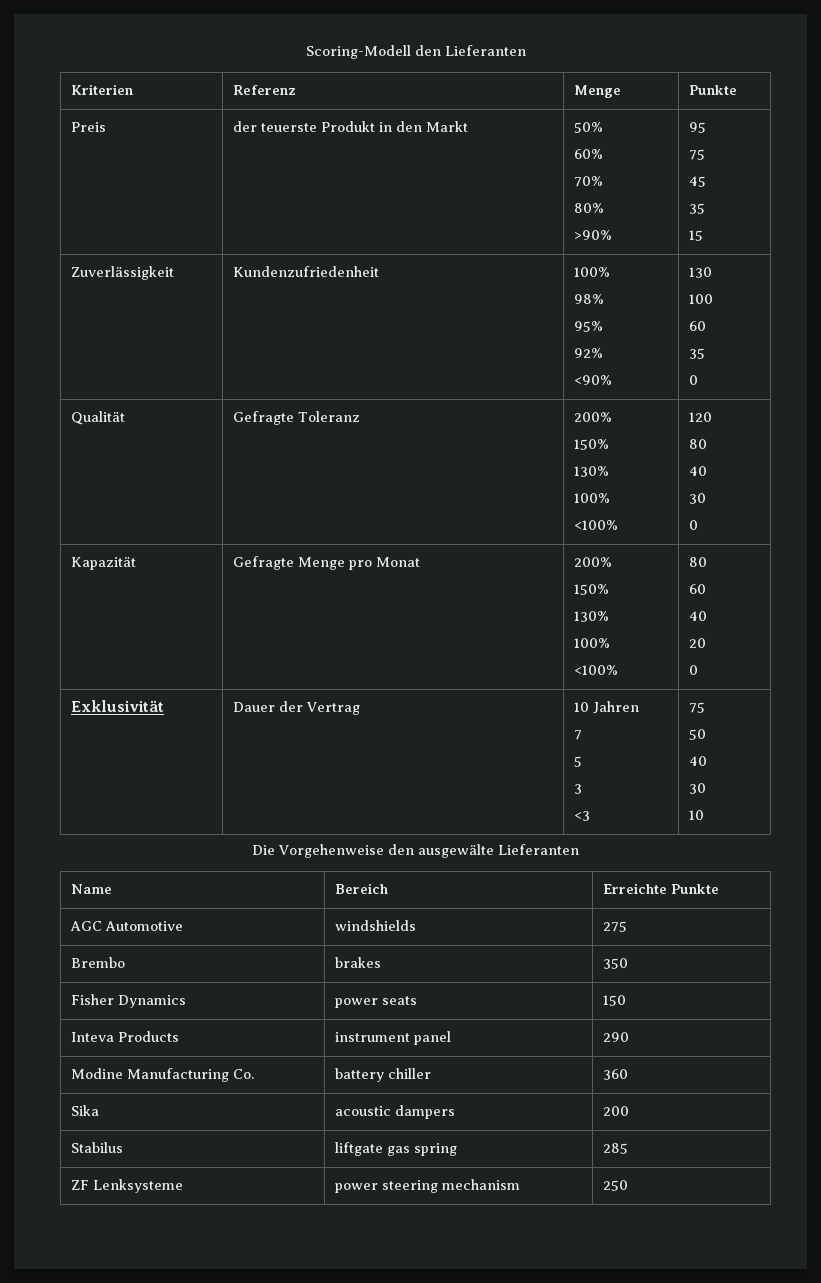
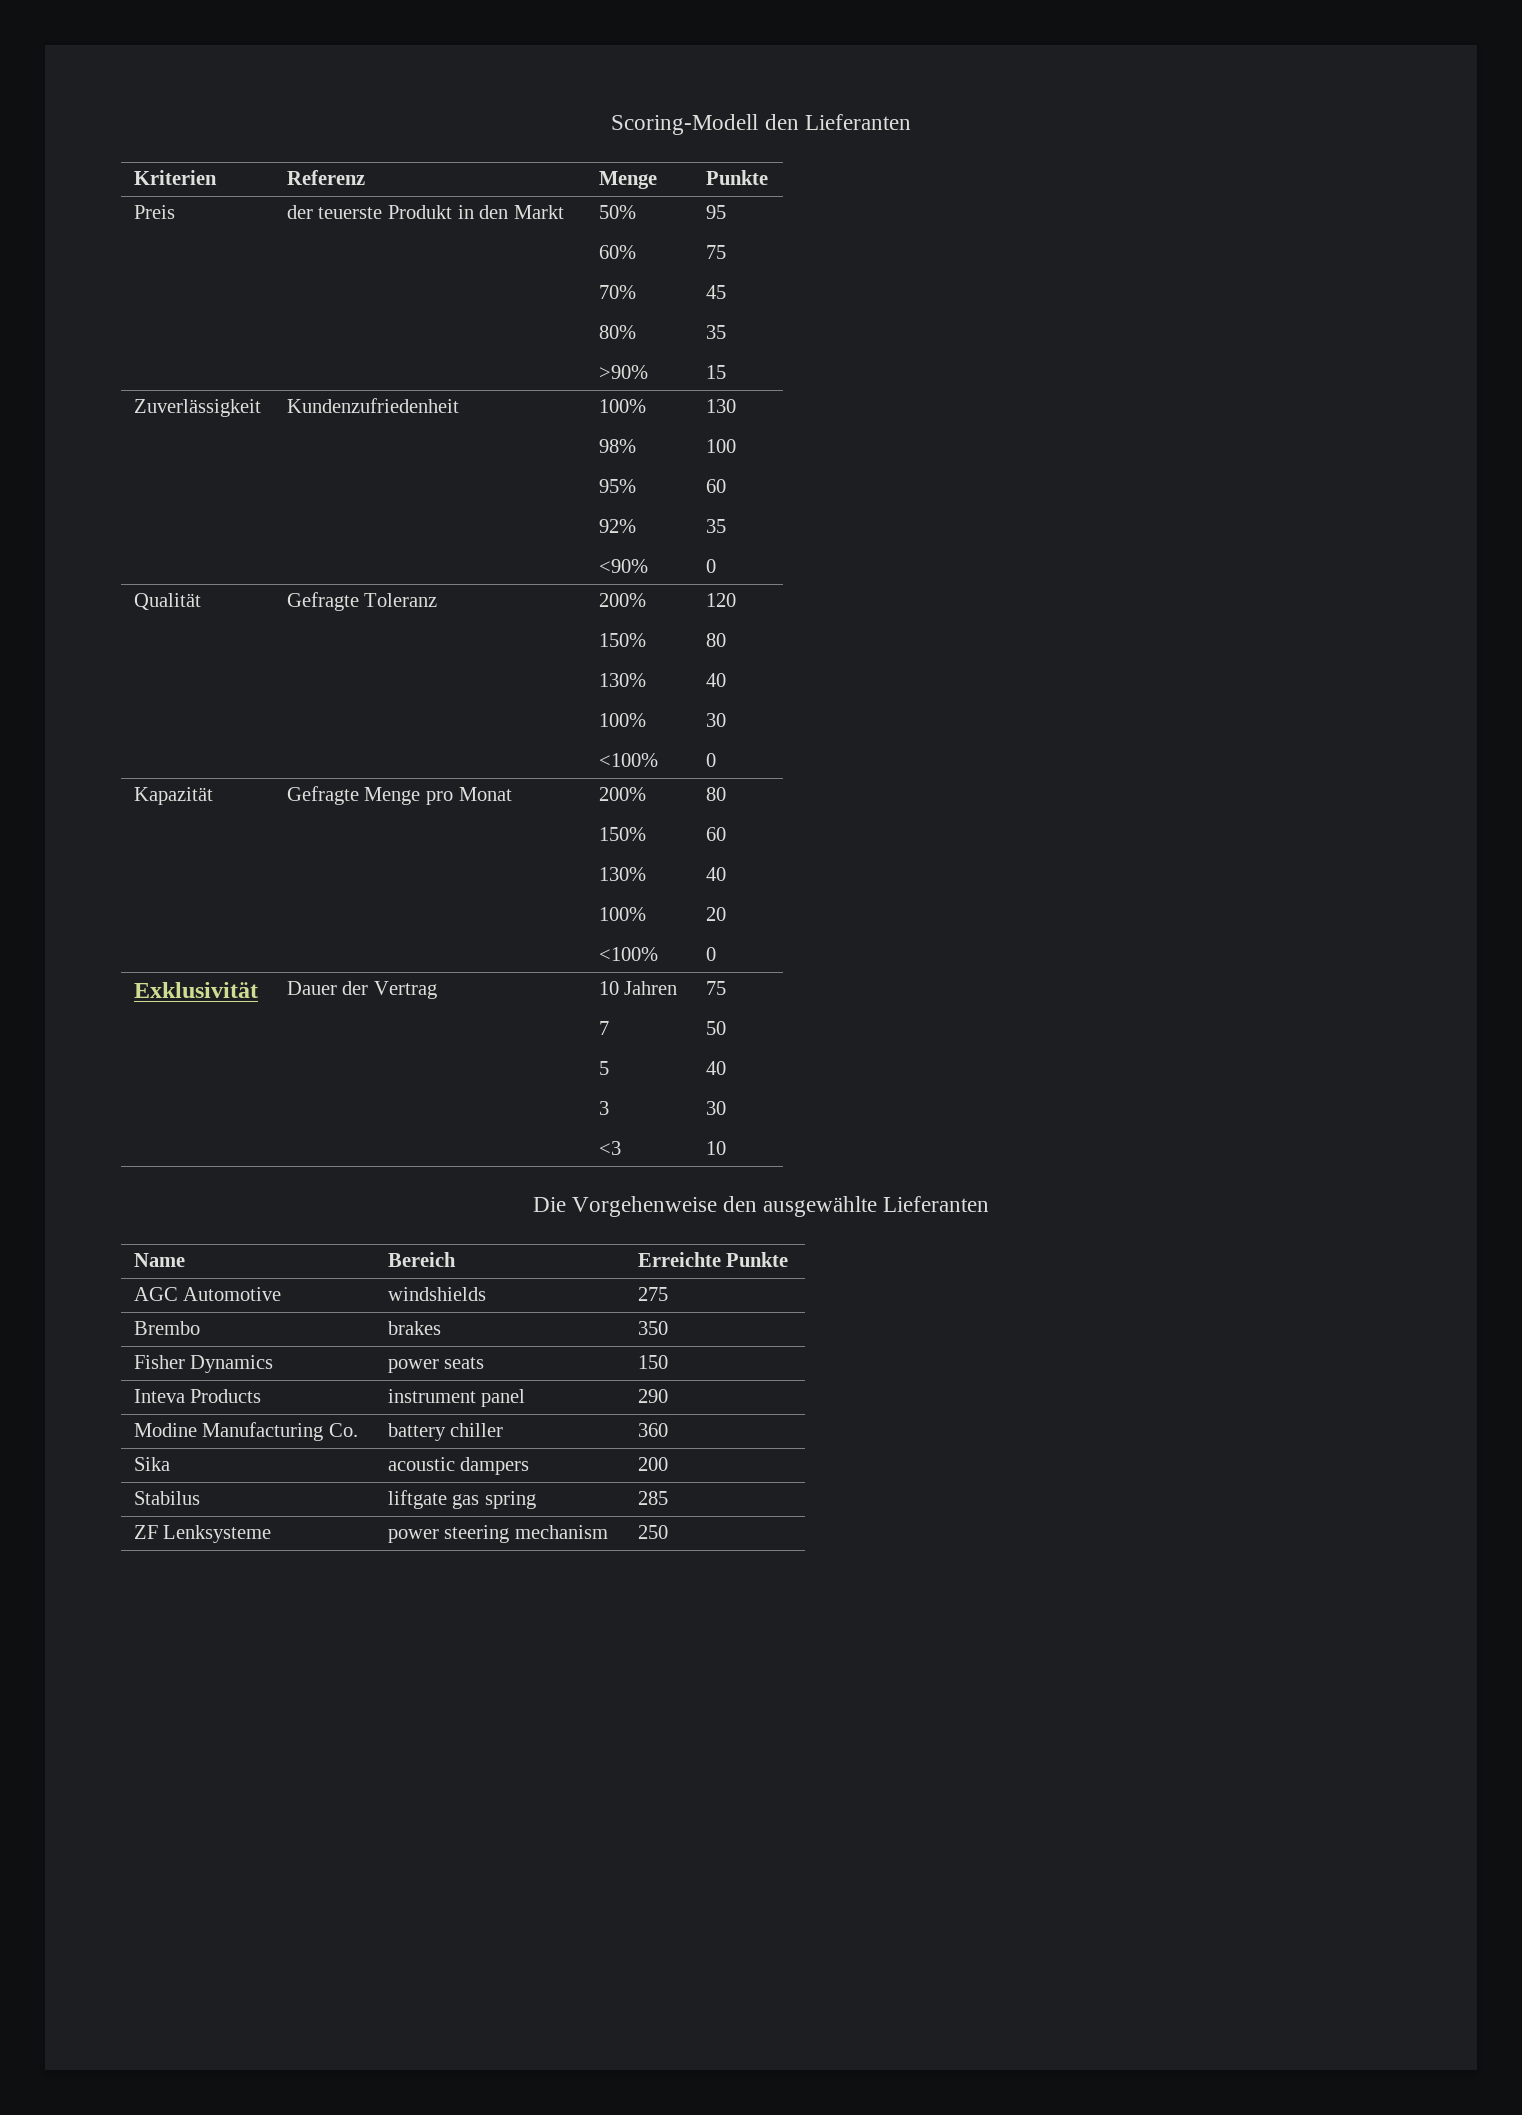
- Die Vorgehenweise den ausgewälte Lieferanten
+ Die Vorgehenweise den ausgewählte Lieferanten

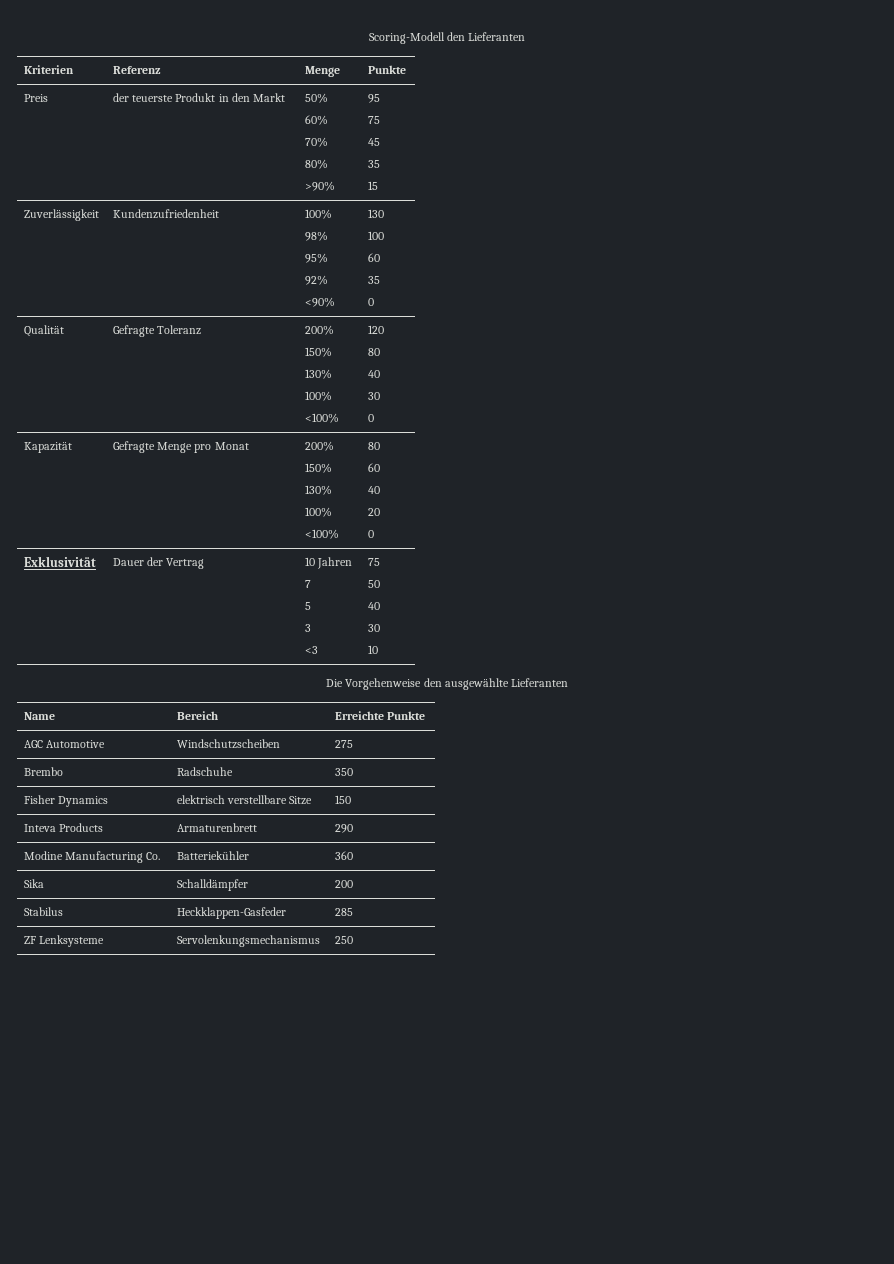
- AGC Automotive | windshields | 275
+ AGC Automotive | Windschutzscheiben | 275
- Brembo | brakes | 350
+ Brembo | Radschuhe | 350
- Fisher Dynamics | power seats | 150
+ Fisher Dynamics | elektrisch verstellbare Sitze | 150
- Inteva Products | instrument panel | 290
+ Inteva Products | Armaturenbrett | 290
- Modine Manufacturing Co. | battery chiller | 360
+ Modine Manufacturing Co. | Batteriekühler | 360
- Sika | acoustic dampers | 200
+ Sika | Schalldämpfer | 200
- Stabilus | liftgate gas spring | 285
+ Stabilus | Heckklappen-Gasfeder | 285
- ZF Lenksysteme | power steering mechanism | 250
+ ZF Lenksysteme | Servolenkungsmechanismus | 250

